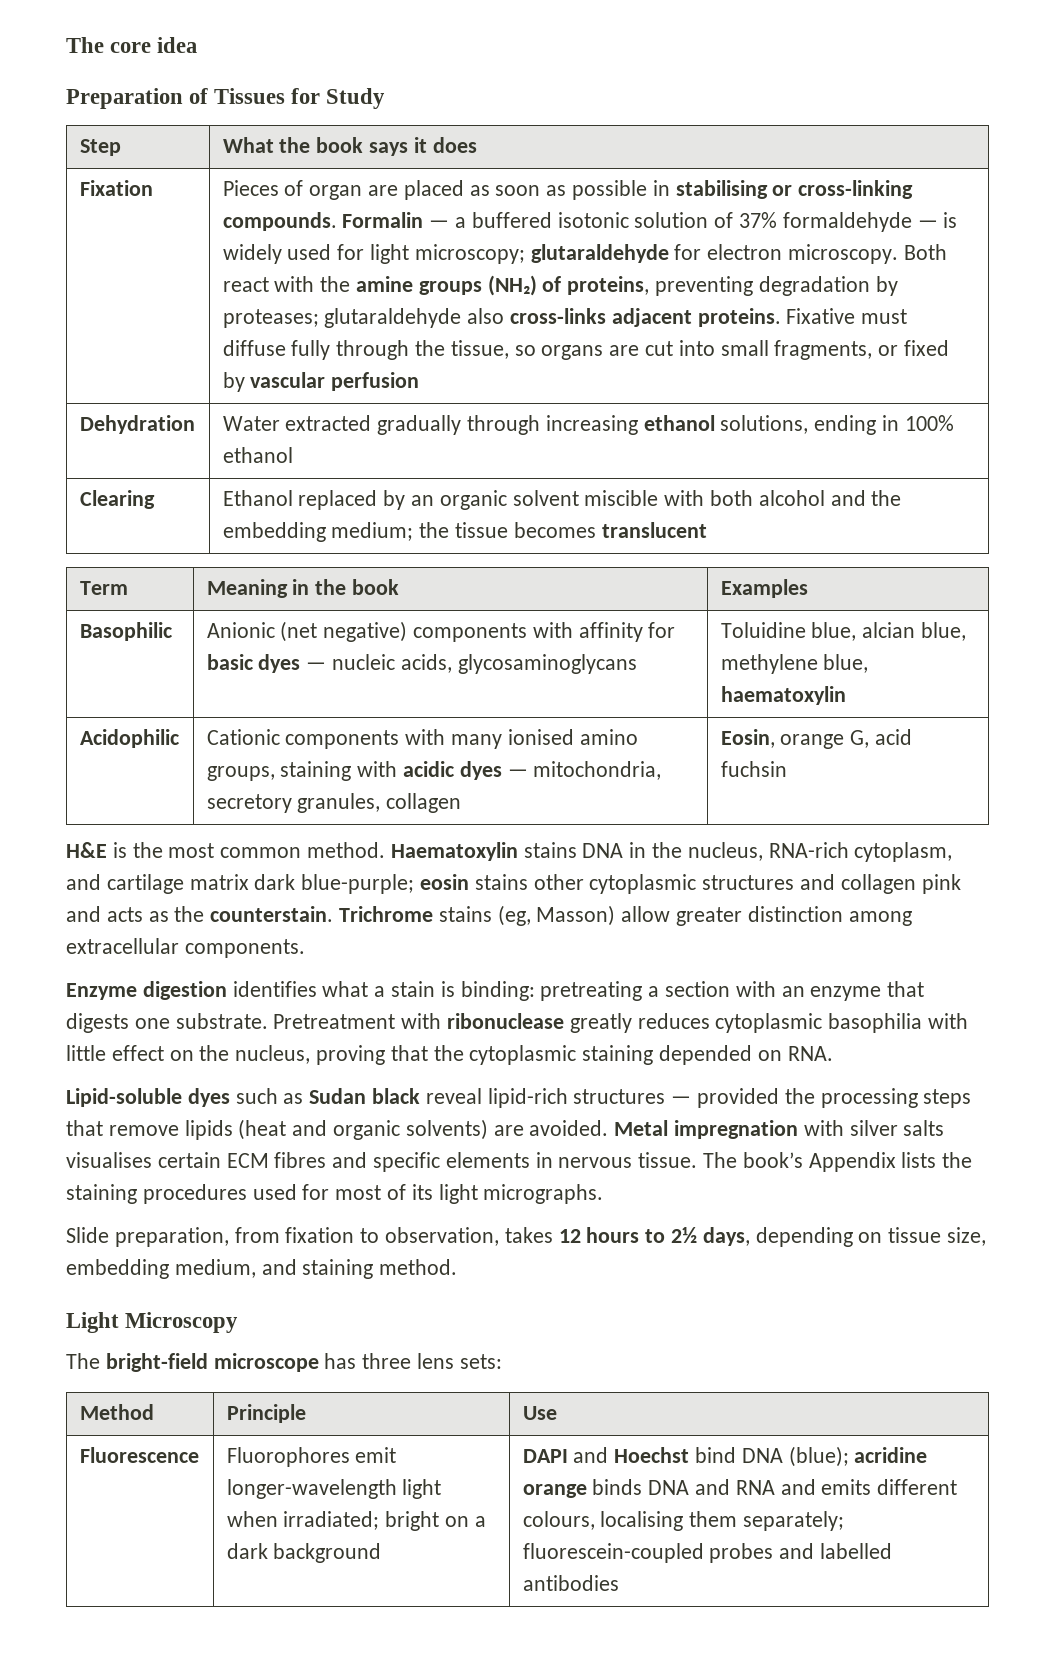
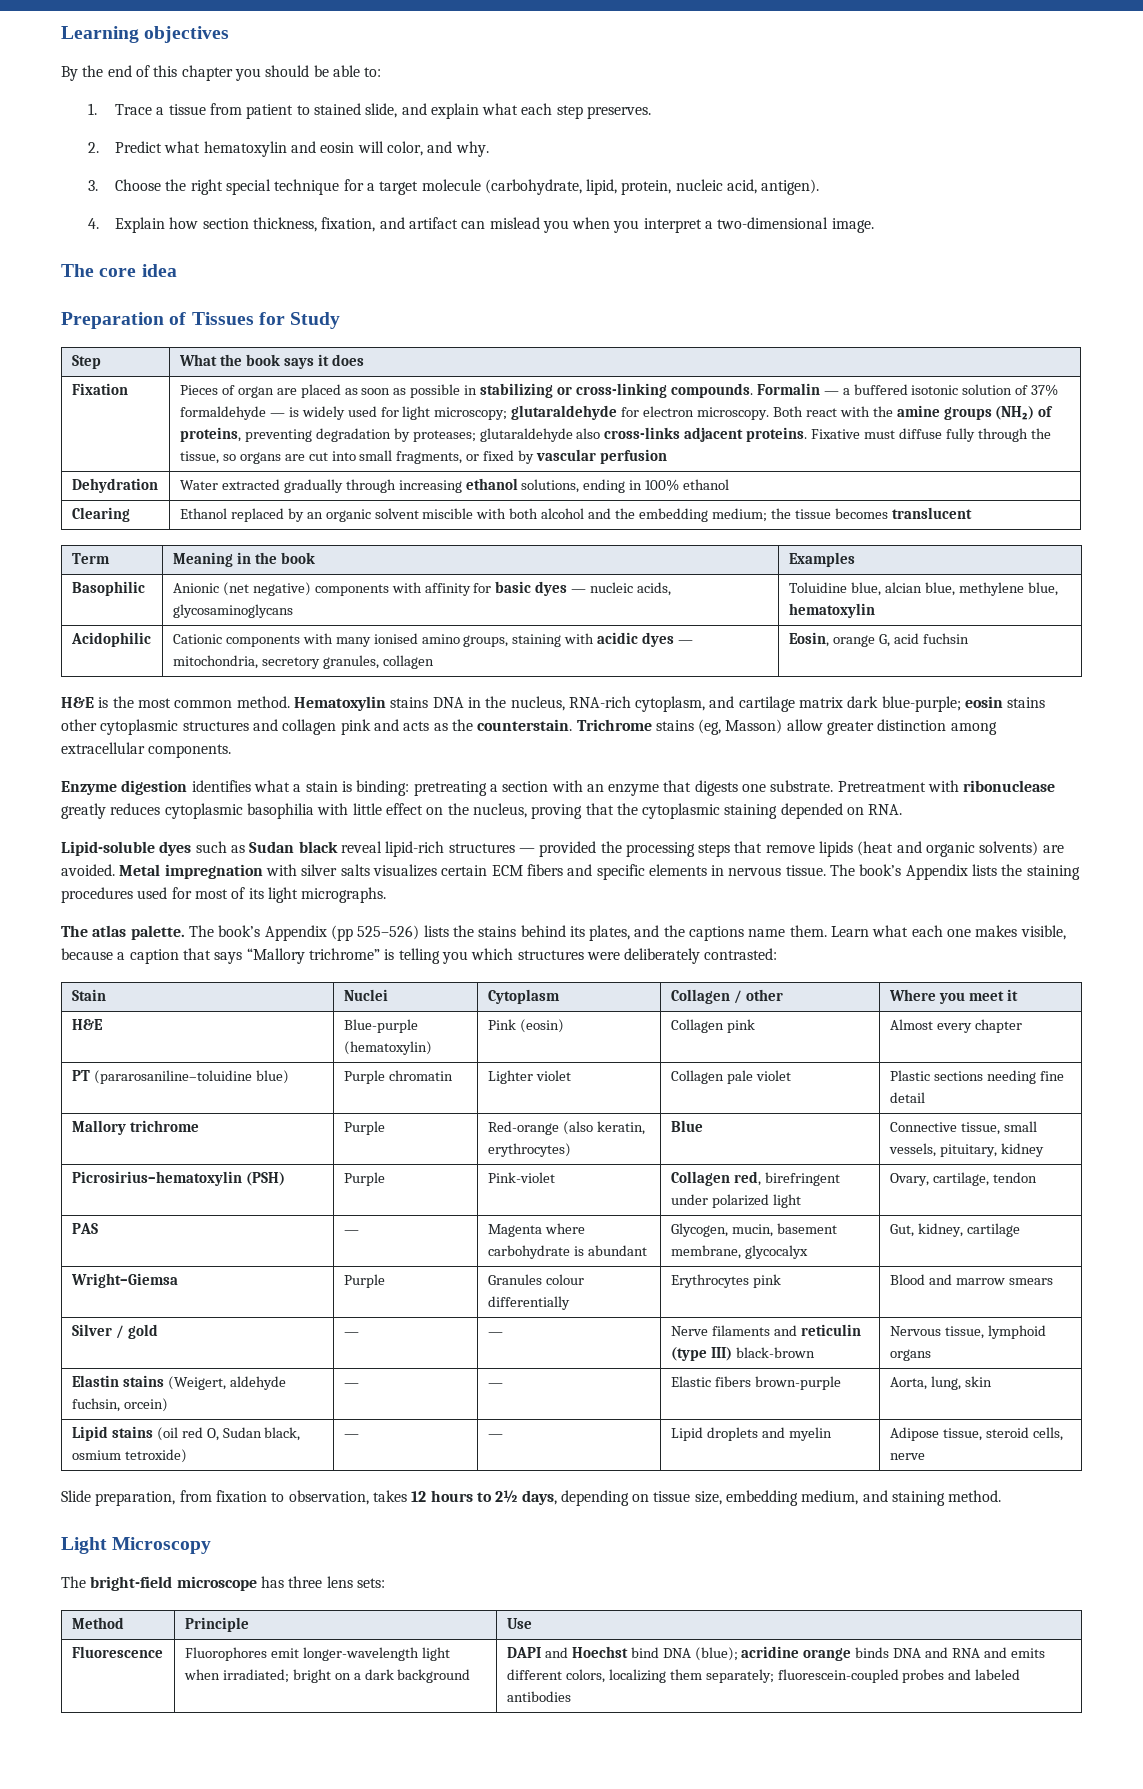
+ Learning objectives
+ By the end of this chapter you should be able to:
+ 1. Trace a tissue from patient to stained slide, and explain what each step preserves.
+ 2. Predict what hematoxylin and eosin will color, and why.
+ 3. Choose the right special technique for a target molecule (carbohydrate, lipid, protein, nucleic acid, antigen).
+ 4. Explain how section thickness, fixation, and artifact can mislead you when you interpret a two-dimensional image.
- Pieces of organ are placed as soon as possible in stabilising or cross-linking compounds.
+ Pieces of organ are placed as soon as possible in stabilizing or cross-linking compounds.
- Basophilic | Anionic (net negative) components with affinity for basic dyes — nucleic acids, glycosaminoglycans | Toluidine blue, alcian blue, methylene blue, haematoxylin
+ Basophilic | Anionic (net negative) components with affinity for basic dyes — nucleic acids, glycosaminoglycans | Toluidine blue, alcian blue, methylene blue, hematoxylin
- Haematoxylin stains DNA in the nucleus, RNA-rich cytoplasm, and cartilage matrix dark blue-purple; eosin stains other cytoplasmic structures and collagen pink and acts as the counterstain.
+ Hematoxylin stains DNA in the nucleus, RNA-rich cytoplasm, and cartilage matrix dark blue-purple; eosin stains other cytoplasmic structures and collagen pink and acts as the counterstain.
- Metal impregnation with silver salts visualises certain ECM fibres and specific elements in nervous tissue.
+ Metal impregnation with silver salts visualizes certain ECM fibers and specific elements in nervous tissue.
+ The atlas palette. The book’s Appendix (pp 525–526) lists the stains behind its plates, and the captions name them. Learn what each one makes visible, because a caption that says “Mallory trichrome” is telling you which structures were deliberately contrasted:
+ Stain | Nuclei | Cytoplasm | Collagen / other | Where you meet it
+ H&E | Blue-purple (hematoxylin) | Pink (eosin) | Collagen pink | Almost every chapter
+ PT (pararosaniline–toluidine blue) | Purple chromatin | Lighter violet | Collagen pale violet | Plastic sections needing fine detail
+ Mallory trichrome | Purple | Red-orange (also keratin, erythrocytes) | Blue | Connective tissue, small vessels, pituitary, kidney
+ Picrosirius–hematoxylin (PSH) | Purple | Pink-violet | Collagen red, birefringent under polarized light | Ovary, cartilage, tendon
+ PAS | — | Magenta where carbohydrate is abundant | Glycogen, mucin, basement membrane, glycocalyx | Gut, kidney, cartilage
+ Wright–Giemsa | Purple | Granules colour differentially | Erythrocytes pink | Blood and marrow smears
+ Silver / gold | — | — | Nerve filaments and reticulin (type III) black-brown | Nervous tissue, lymphoid organs
+ Elastin stains (Weigert, aldehyde fuchsin, orcein) | — | — | Elastic fibers brown-purple | Aorta, lung, skin
+ Lipid stains (oil red O, Sudan black, osmium tetroxide) | — | — | Lipid droplets and myelin | Adipose tissue, steroid cells, nerve
- Fluorescence | Fluorophores emit longer-wavelength light when irradiated; bright on a dark background | DAPI and Hoechst bind DNA (blue); acridine orange binds DNA and RNA and emits different colours, localising them separately; fluorescein-coupled probes and labelled antibodies
+ Fluorescence | Fluorophores emit longer-wavelength light when irradiated; bright on a dark background | DAPI and Hoechst bind DNA (blue); acridine orange binds DNA and RNA and emits different colors, localizing them separately; fluorescein-coupled probes and labeled antibodies

